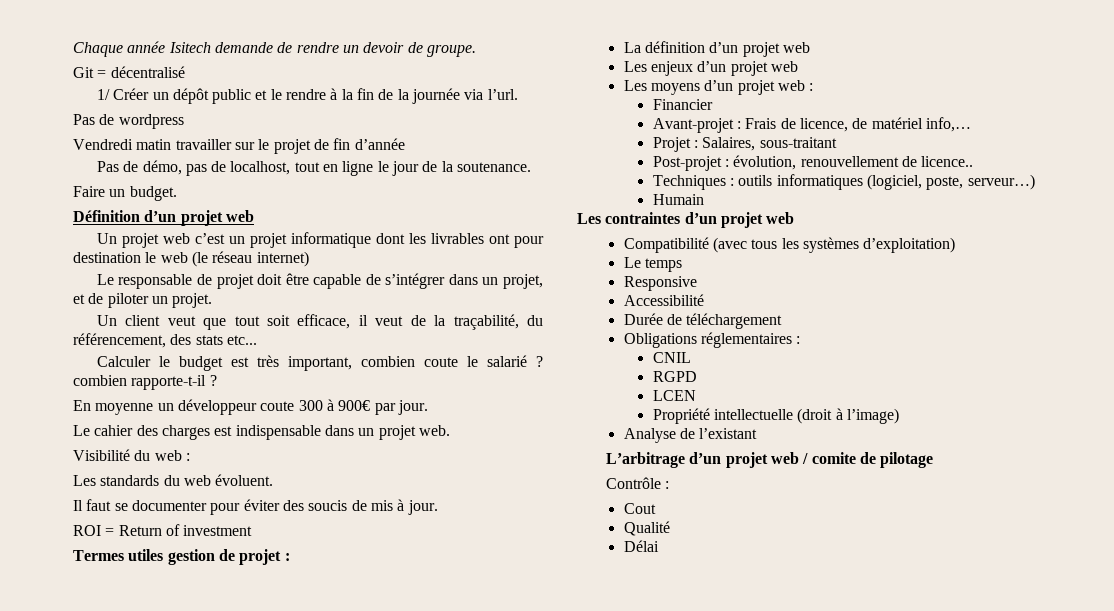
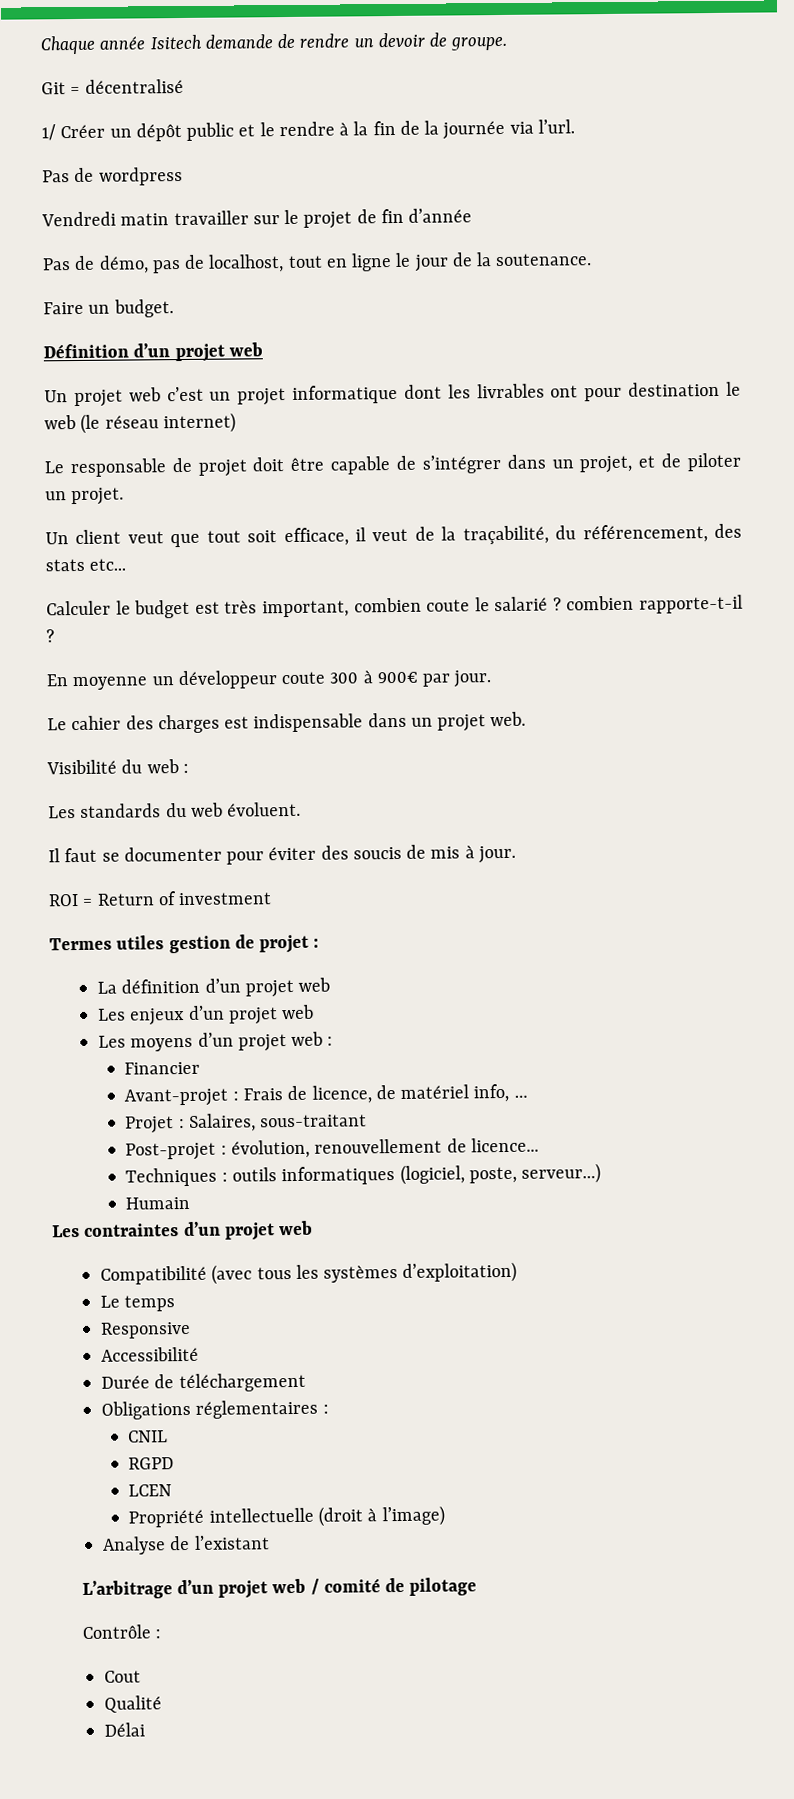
- Avant-projet : Frais de licence, de matériel info,…
+ Avant-projet : Frais de licence, de matériel info, …
- Post-projet : évolution, renouvellement de licence..
+ Post-projet : évolution, renouvellement de licence...
- L’arbitrage d’un projet web / comite de pilotage
+ L’arbitrage d’un projet web / comité de pilotage

